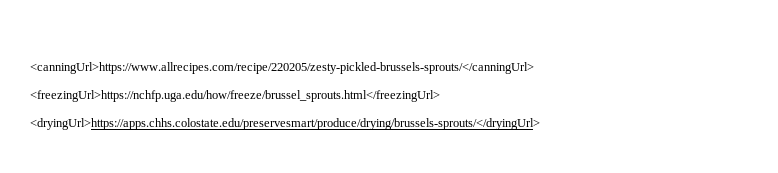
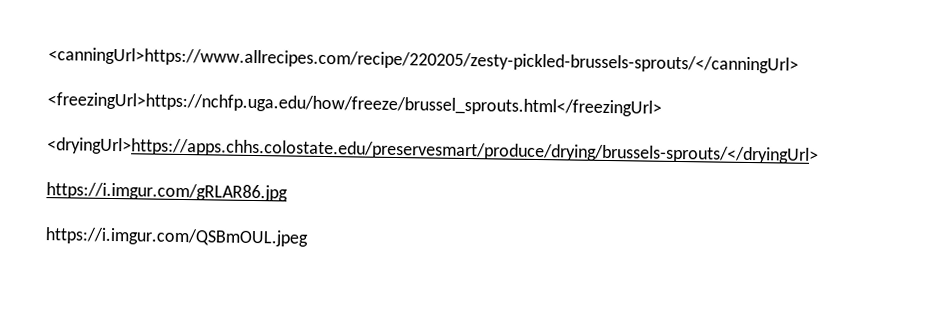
+ https://i.imgur.com/gRLAR86.jpg
+ https://i.imgur.com/QSBmOUL.jpeg

